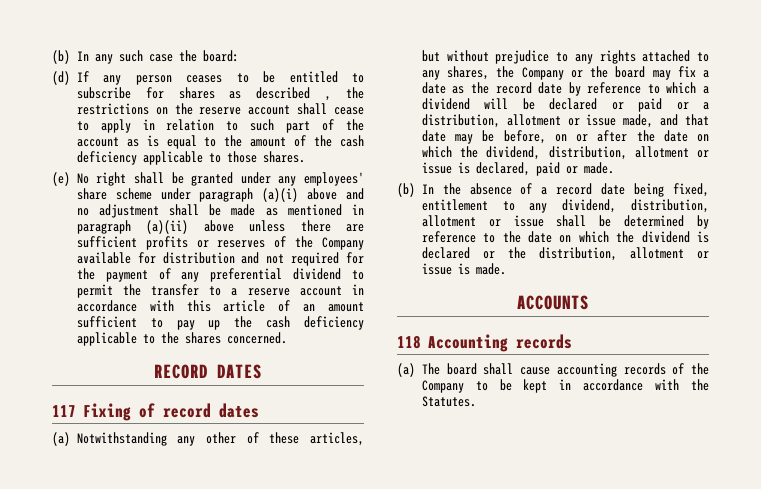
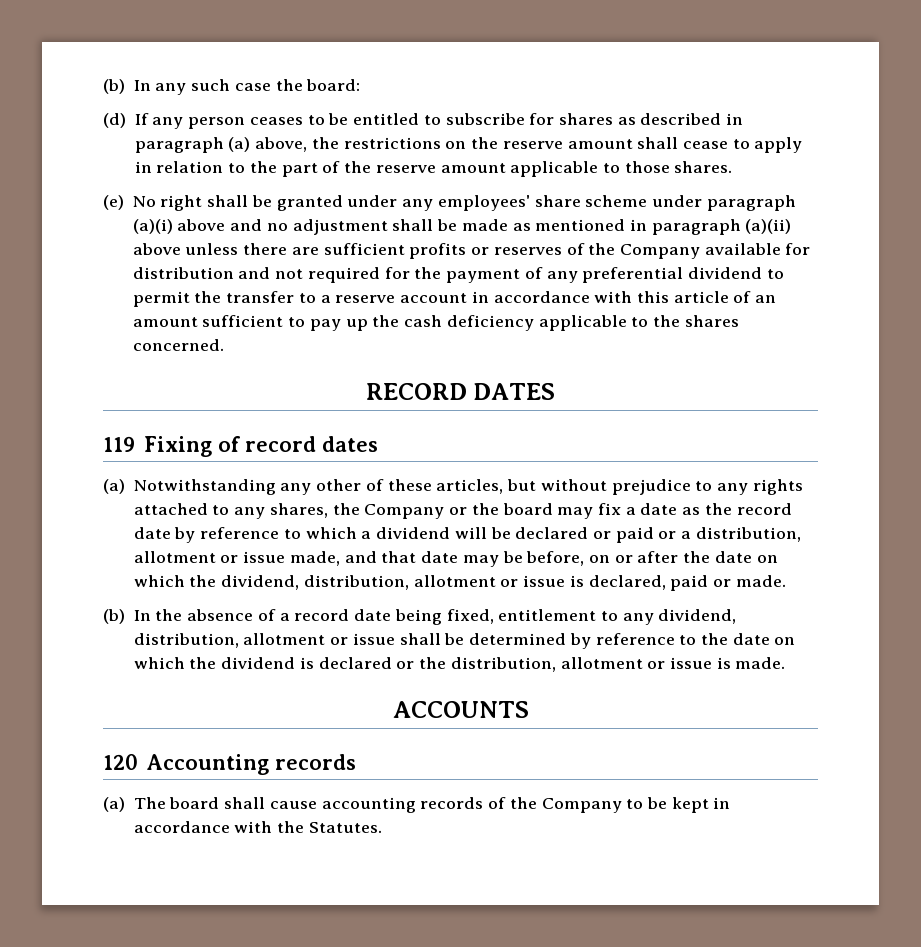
- (d) If any person ceases to be entitled to subscribe for shares as described , the restrictions on the reserve account shall cease to apply in relation to such part of the account as is equal to the amount of the cash deficiency applicable to those shares.
+ (d) If any person ceases to be entitled to subscribe for shares as described in paragraph (a) above, the restrictions on the reserve amount shall cease to apply in relation to the part of the reserve amount applicable to those shares.
- 117 Fixing of record dates
+ 119 Fixing of record dates
- 118 Accounting records
+ 120 Accounting records

